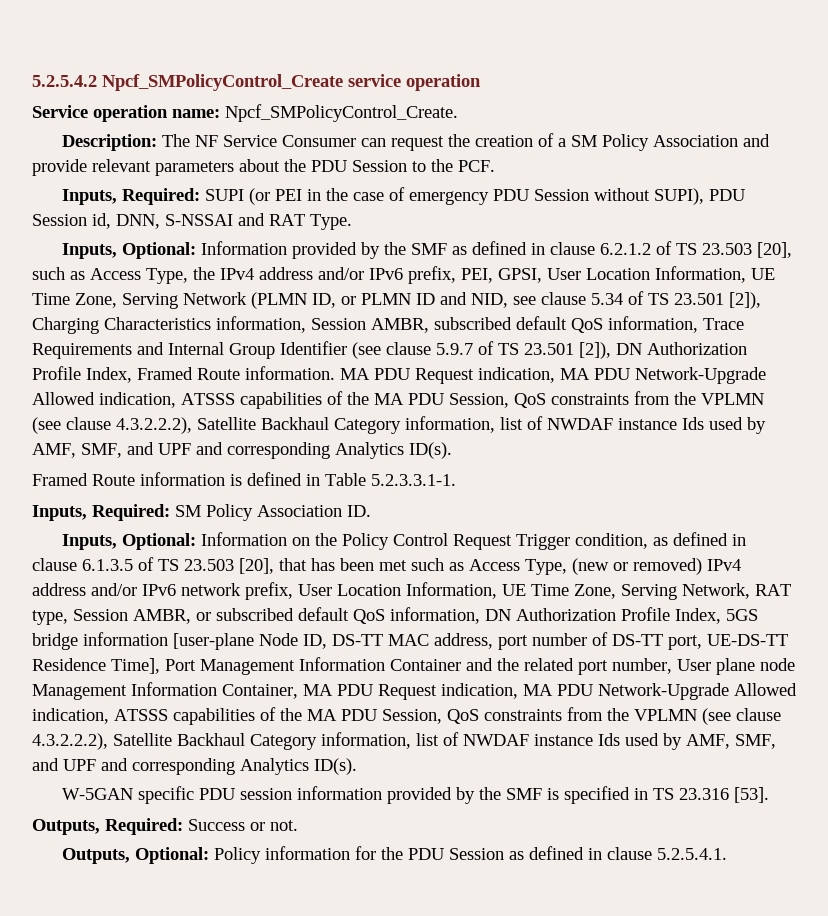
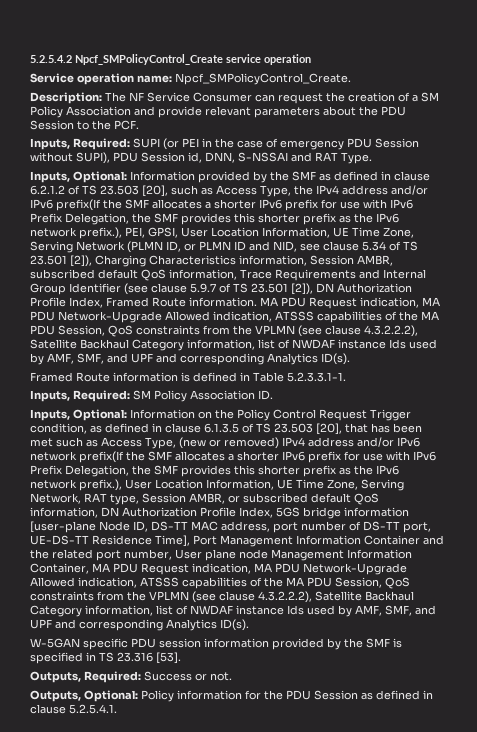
- Information provided by the SMF as defined in clause 6.2.1.2 of TS 23.503 [20], such as Access Type, the IPv4 address and/or IPv6 prefix, PEI, GPSI, User Location Information, UE Time Zone, Serving Network (PLMN ID, or PLMN ID and NID, see clause 5.34 of TS 23.501 [2]), Charging Characteristics information, Session AMBR, subscribed default QoS information, Trace Requirements and Internal Group Identifier (see clause 5.9.7 of TS 23.501 [2]), DN Authorization Profile Index, Framed Route information.
+ Information provided by the SMF as defined in clause 6.2.1.2 of TS 23.503 [20], such as Access Type, the IPv4 address and/or IPv6 prefix(If the SMF allocates a shorter IPv6 prefix for use with IPv6 Prefix Delegation, the SMF provides this shorter prefix as the IPv6 network prefix.), PEI, GPSI, User Location Information, UE Time Zone, Serving Network (PLMN ID, or PLMN ID and NID, see clause 5.34 of TS 23.501 [2]), Charging Characteristics information, Session AMBR, subscribed default QoS information, Trace Requirements and Internal Group Identifier (see clause 5.9.7 of TS 23.501 [2]), DN Authorization Profile Index, Framed Route information.
- Information on the Policy Control Request Trigger condition, as defined in clause 6.1.3.5 of TS 23.503 [20], that has been met such as Access Type, (new or removed) IPv4 address and/or IPv6 network prefix, User Location Information, UE Time Zone, Serving Network, RAT type, Session AMBR, or subscribed default QoS information, DN Authorization Profile Index, 5GS bridge information [user-plane Node ID, DS-TT MAC address, port number of DS-TT port, UE-DS-TT Residence Time], Port Management Information Container and the related port number, User plane node Management Information Container, MA PDU Request indication, MA PDU Network-Upgrade Allowed indication, ATSSS capabilities of the MA PDU Session, QoS constraints from the VPLMN (see clause 4.3.2.2.2), Satellite Backhaul Category information, list of NWDAF instance Ids used by AMF, SMF, and UPF and corresponding Analytics ID(s).
+ Information on the Policy Control Request Trigger condition, as defined in clause 6.1.3.5 of TS 23.503 [20], that has been met such as Access Type, (new or removed) IPv4 address and/or IPv6 network prefix(If the SMF allocates a shorter IPv6 prefix for use with IPv6 Prefix Delegation, the SMF provides this shorter prefix as the IPv6 network prefix.), User Location Information, UE Time Zone, Serving Network, RAT type, Session AMBR, or subscribed default QoS information, DN Authorization Profile Index, 5GS bridge information [user-plane Node ID, DS-TT MAC address, port number of DS-TT port, UE-DS-TT Residence Time], Port Management Information Container and the related port number, User plane node Management Information Container, MA PDU Request indication, MA PDU Network-Upgrade Allowed indication, ATSSS capabilities of the MA PDU Session, QoS constraints from the VPLMN (see clause 4.3.2.2.2), Satellite Backhaul Category information, list of NWDAF instance Ids used by AMF, SMF, and UPF and corresponding Analytics ID(s).

